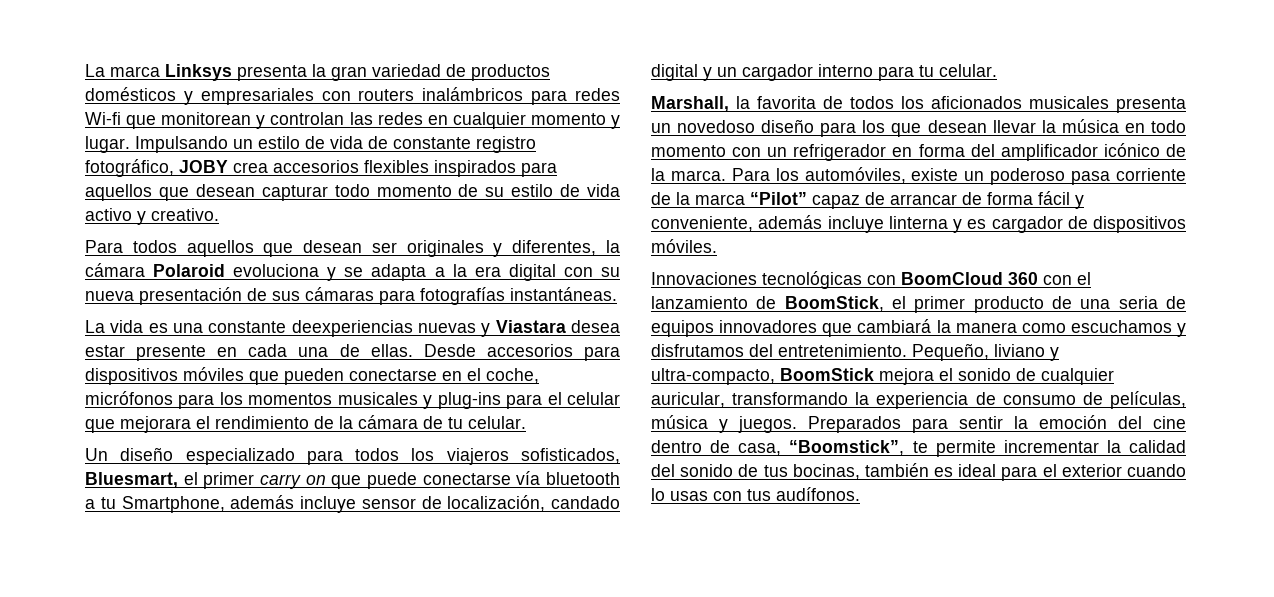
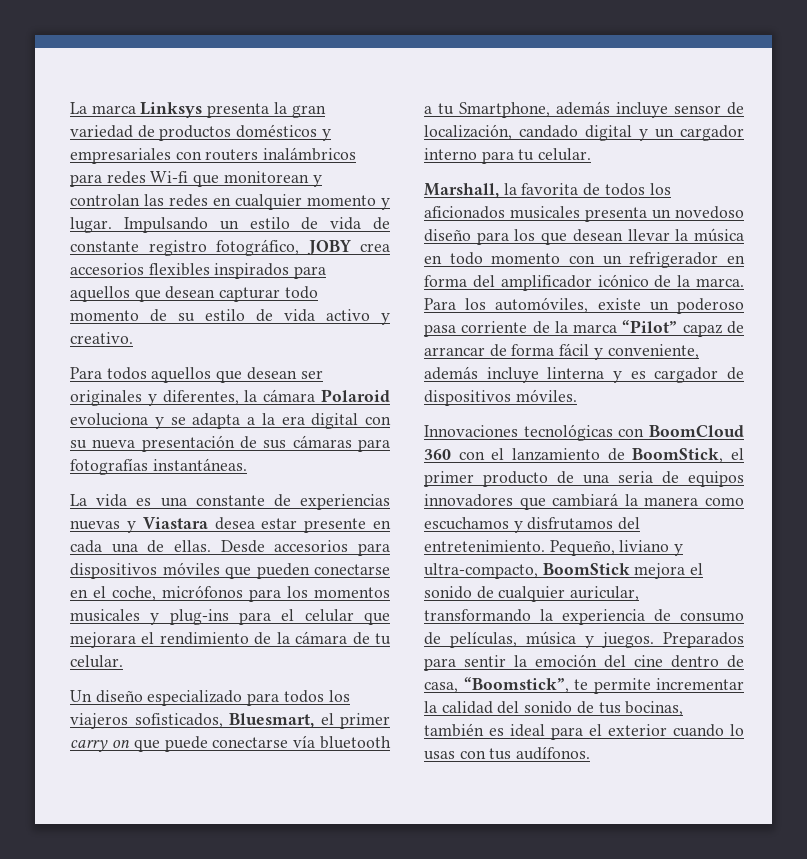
- La vida es una constante deexperiencias nuevas y Viastara desea estar presente en cada una de ellas.
+ La vida es una constante de experiencias nuevas y Viastara desea estar presente en cada una de ellas.

